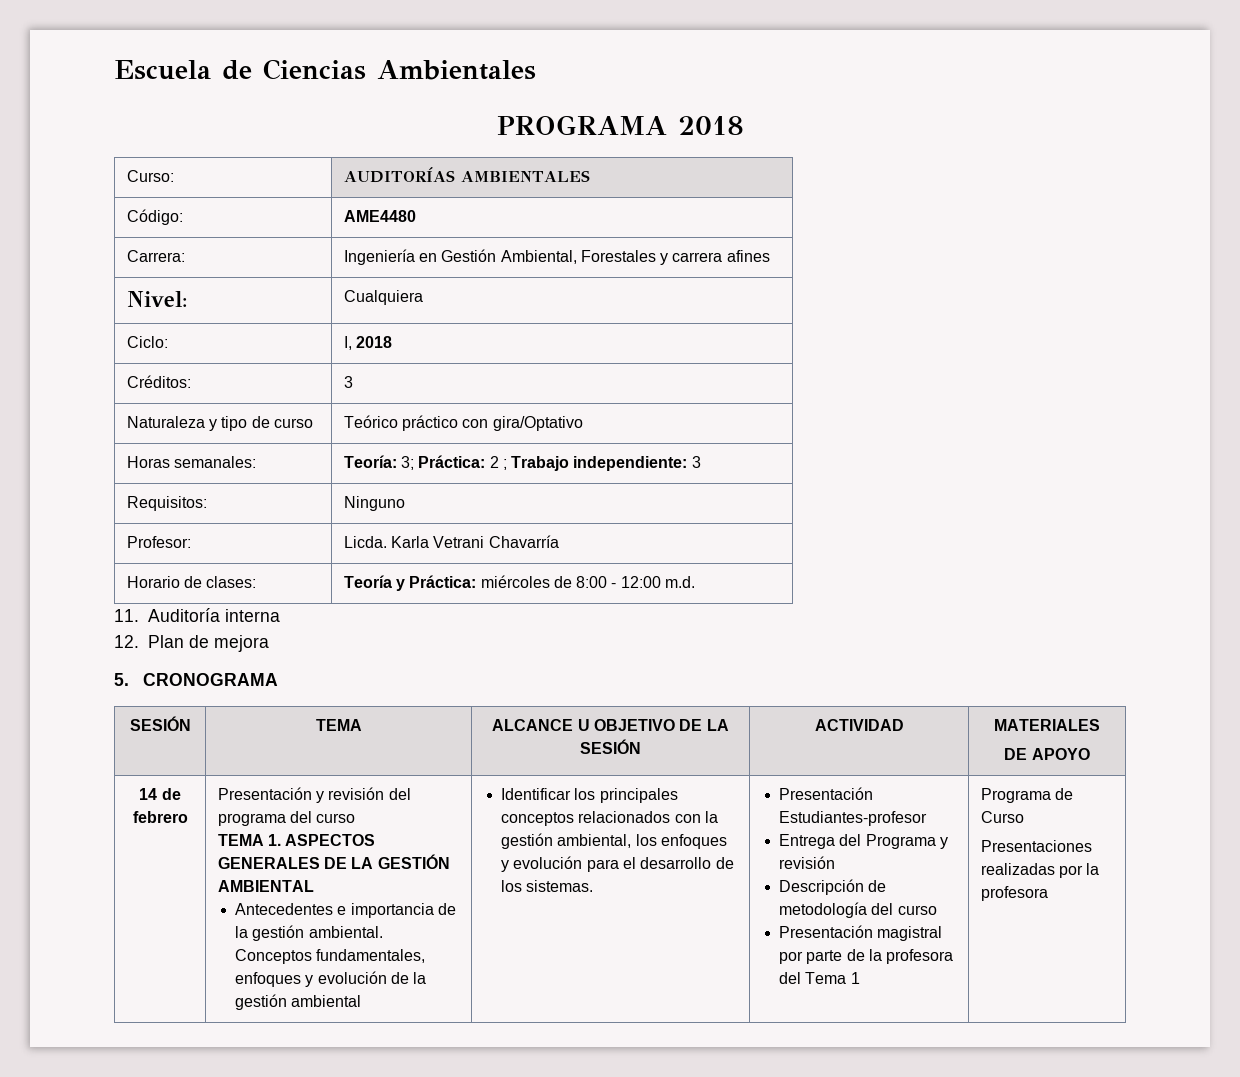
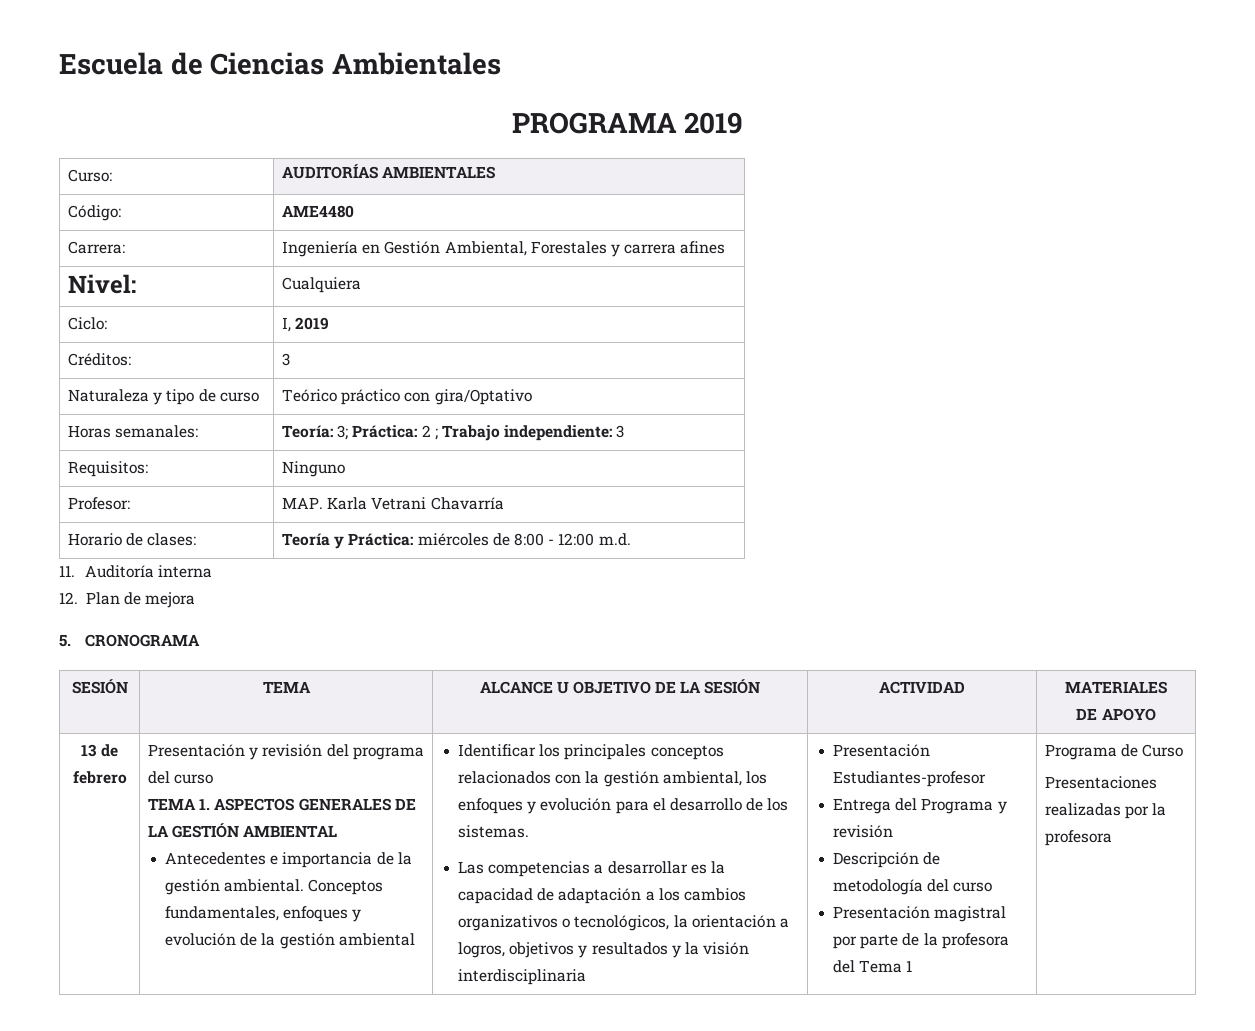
- PROGRAMA 2018
+ PROGRAMA 2019
- Ciclo: | I, 2018
+ Ciclo: | I, 2019
- Profesor: | Licda. Karla Vetrani Chavarría
+ Profesor: | MAP. Karla Vetrani Chavarría
- 14 de febrero
+ 13 de febrero
+ Las competencias a desarrollar es la capacidad de adaptación a los cambios organizativos o tecnológicos, la orientación a logros, objetivos y resultados y la visión interdisciplinaria

